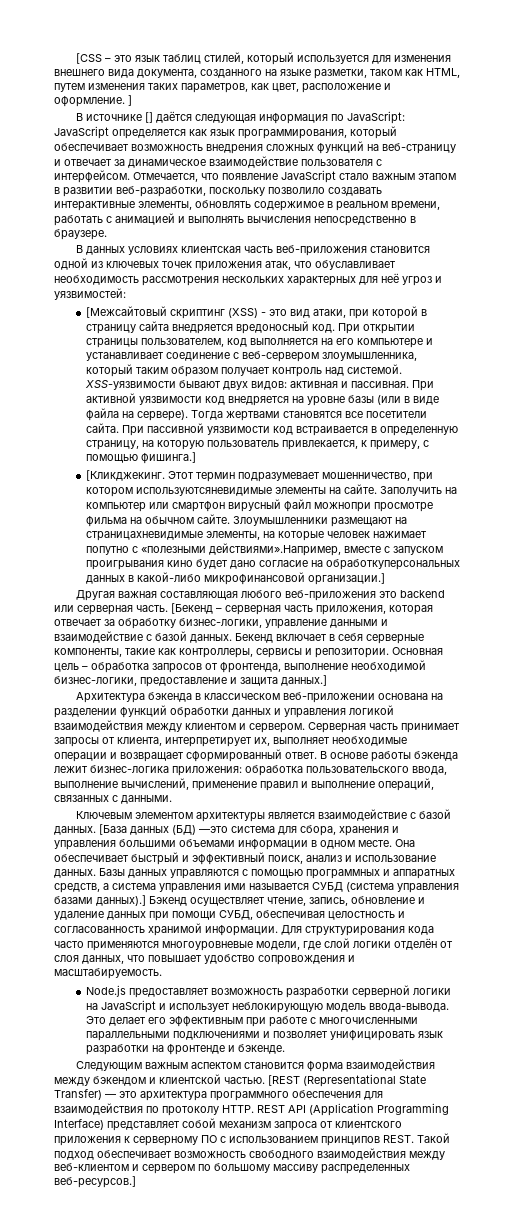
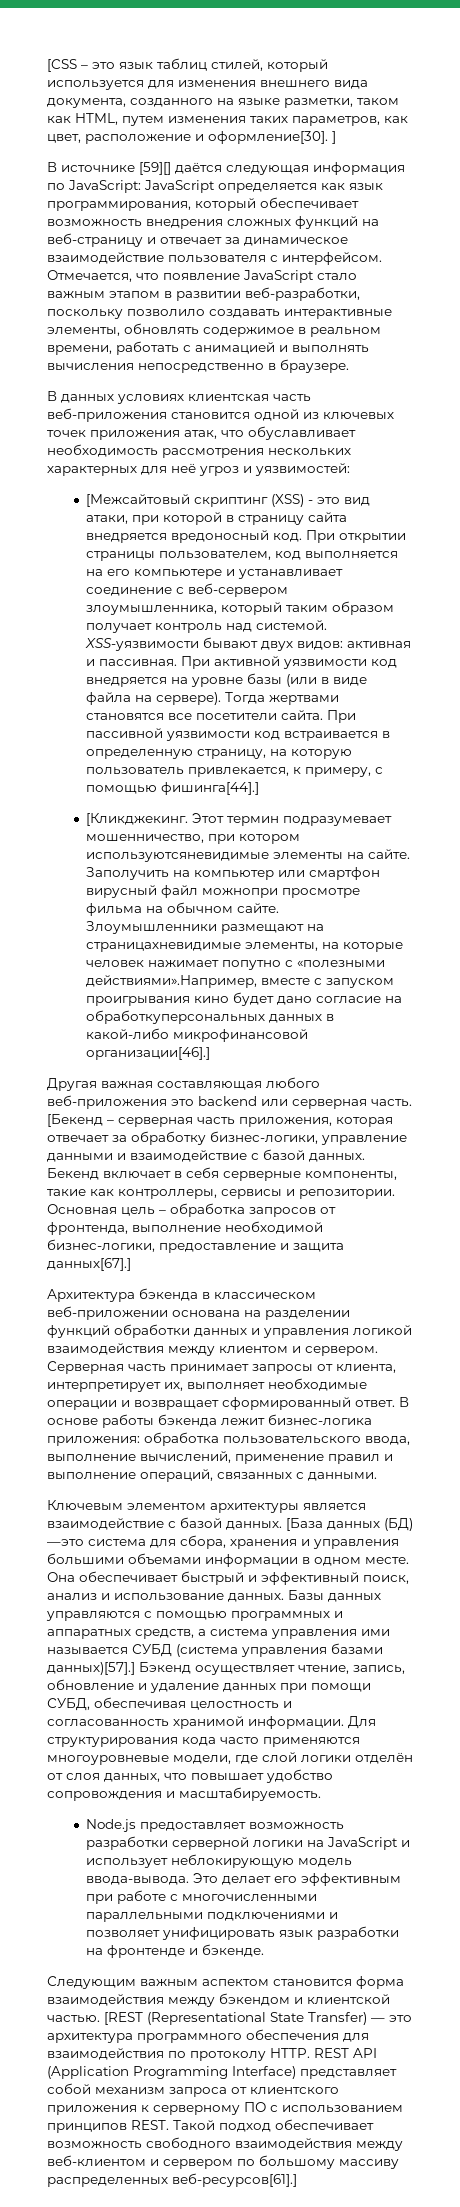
- [CSS – это язык таблиц стилей, который используется для изменения внешнего вида документа, созданного на языке разметки, таком как HTML, путем изменения таких параметров, как цвет, расположение и оформление. ]
+ [CSS – это язык таблиц стилей, который используется для изменения внешнего вида документа, созданного на языке разметки, таком как HTML, путем изменения таких параметров, как цвет, расположение и оформление[30]. ]
- В источнике [] даётся следующая информация по JavaScript: JavaScript определяется как язык программирования, который обеспечивает возможность внедрения сложных функций на веб-страницу и отвечает за динамическое взаимодействие пользователя с интерфейсом.
+ В источнике [59][] даётся следующая информация по JavaScript: JavaScript определяется как язык программирования, который обеспечивает возможность внедрения сложных функций на веб-страницу и отвечает за динамическое взаимодействие пользователя с интерфейсом.
- При пассивной уязвимости код встраивается в определенную страницу, на которую пользователь привлекается, к примеру, с помощью фишинга.]
+ При пассивной уязвимости код встраивается в определенную страницу, на которую пользователь привлекается, к примеру, с помощью фишинга[44].]
- Злоумышленники размещают на страницахневидимые элементы, на которые человек нажимает попутно с «полезными действиями».Например, вместе с запуском проигрывания кино будет дано согласие на обработкуперсональных данных в какой-либо микрофинансовой организации.]
+ Злоумышленники размещают на страницахневидимые элементы, на которые человек нажимает попутно с «полезными действиями».Например, вместе с запуском проигрывания кино будет дано согласие на обработкуперсональных данных в какой-либо микрофинансовой организации[46].]
- Основная цель – обработка запросов от фронтенда, выполнение необходимой бизнес-логики, предоставление и защита данных.]
+ Основная цель – обработка запросов от фронтенда, выполнение необходимой бизнес-логики, предоставление и защита данных[67].]
- Базы данных управляются с помощью программных и аппаратных средств, а система управления ими называется СУБД (система управления базами данных).]
+ Базы данных управляются с помощью программных и аппаратных средств, а система управления ими называется СУБД (система управления базами данных)[57].]
- Такой подход обеспечивает возможность свободного взаимодействия между веб-клиентом и сервером по большому массиву распределенных веб-ресурсов.]
+ Такой подход обеспечивает возможность свободного взаимодействия между веб-клиентом и сервером по большому массиву распределенных веб-ресурсов[61].]

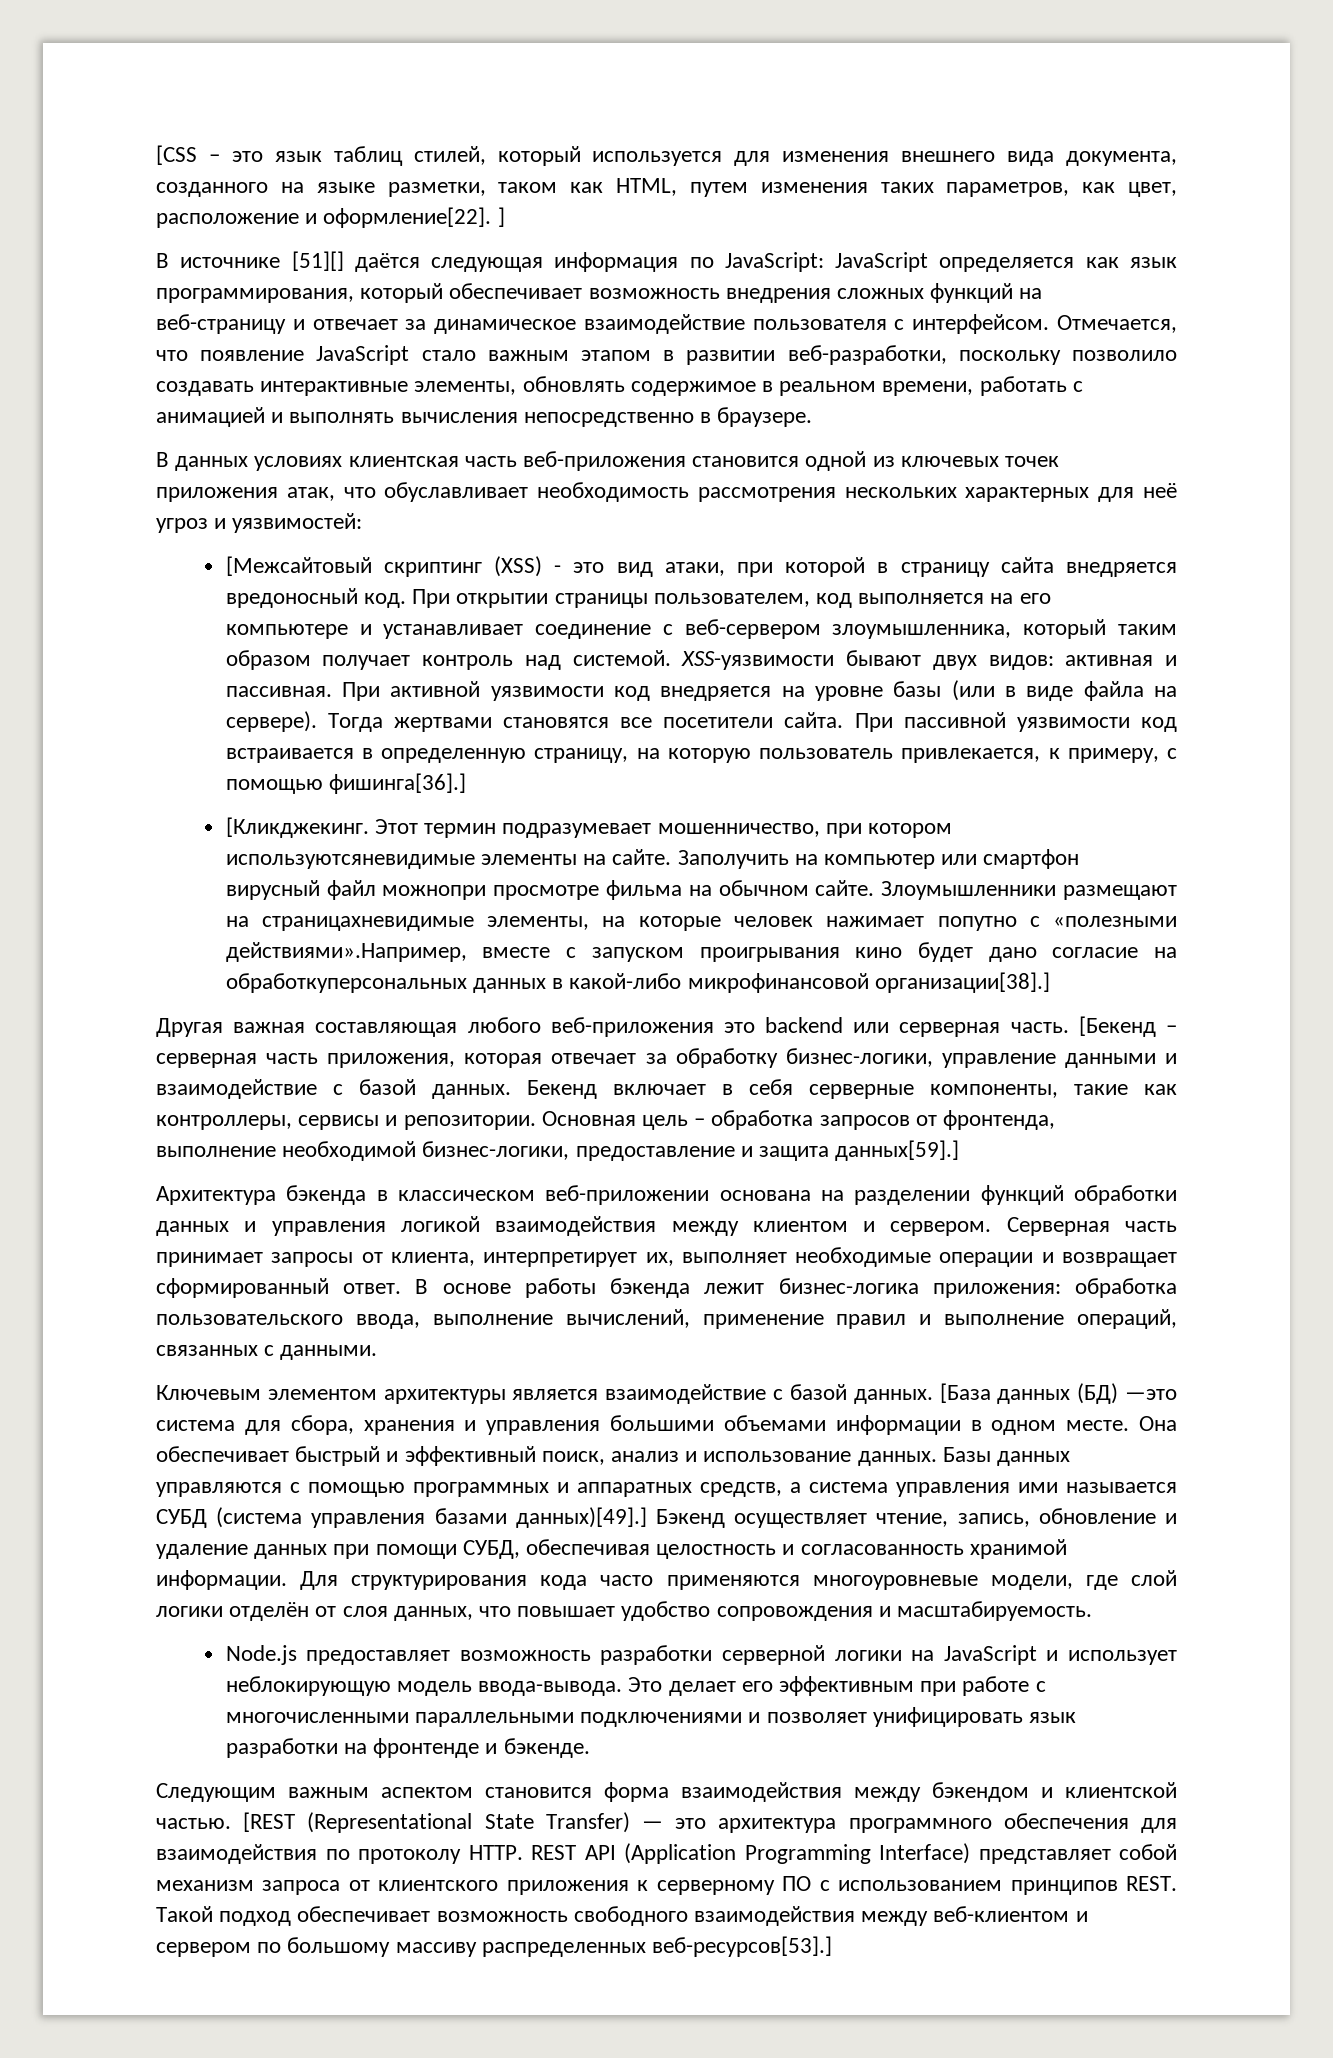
- [CSS – это язык таблиц стилей, который используется для изменения внешнего вида документа, созданного на языке разметки, таком как HTML, путем изменения таких параметров, как цвет, расположение и оформление[30]. ]
+ [CSS – это язык таблиц стилей, который используется для изменения внешнего вида документа, созданного на языке разметки, таком как HTML, путем изменения таких параметров, как цвет, расположение и оформление[22]. ]
- В источнике [59][] даётся следующая информация по JavaScript: JavaScript определяется как язык программирования, который обеспечивает возможность внедрения сложных функций на веб-страницу и отвечает за динамическое взаимодействие пользователя с интерфейсом.
+ В источнике [51][] даётся следующая информация по JavaScript: JavaScript определяется как язык программирования, который обеспечивает возможность внедрения сложных функций на веб-страницу и отвечает за динамическое взаимодействие пользователя с интерфейсом.
- При пассивной уязвимости код встраивается в определенную страницу, на которую пользователь привлекается, к примеру, с помощью фишинга[44].]
+ При пассивной уязвимости код встраивается в определенную страницу, на которую пользователь привлекается, к примеру, с помощью фишинга[36].]
- Злоумышленники размещают на страницахневидимые элементы, на которые человек нажимает попутно с «полезными действиями».Например, вместе с запуском проигрывания кино будет дано согласие на обработкуперсональных данных в какой-либо микрофинансовой организации[46].]
+ Злоумышленники размещают на страницахневидимые элементы, на которые человек нажимает попутно с «полезными действиями».Например, вместе с запуском проигрывания кино будет дано согласие на обработкуперсональных данных в какой-либо микрофинансовой организации[38].]
- Основная цель – обработка запросов от фронтенда, выполнение необходимой бизнес-логики, предоставление и защита данных[67].]
+ Основная цель – обработка запросов от фронтенда, выполнение необходимой бизнес-логики, предоставление и защита данных[59].]
- Базы данных управляются с помощью программных и аппаратных средств, а система управления ими называется СУБД (система управления базами данных)[57].]
+ Базы данных управляются с помощью программных и аппаратных средств, а система управления ими называется СУБД (система управления базами данных)[49].]
- Такой подход обеспечивает возможность свободного взаимодействия между веб-клиентом и сервером по большому массиву распределенных веб-ресурсов[61].]
+ Такой подход обеспечивает возможность свободного взаимодействия между веб-клиентом и сервером по большому массиву распределенных веб-ресурсов[53].]

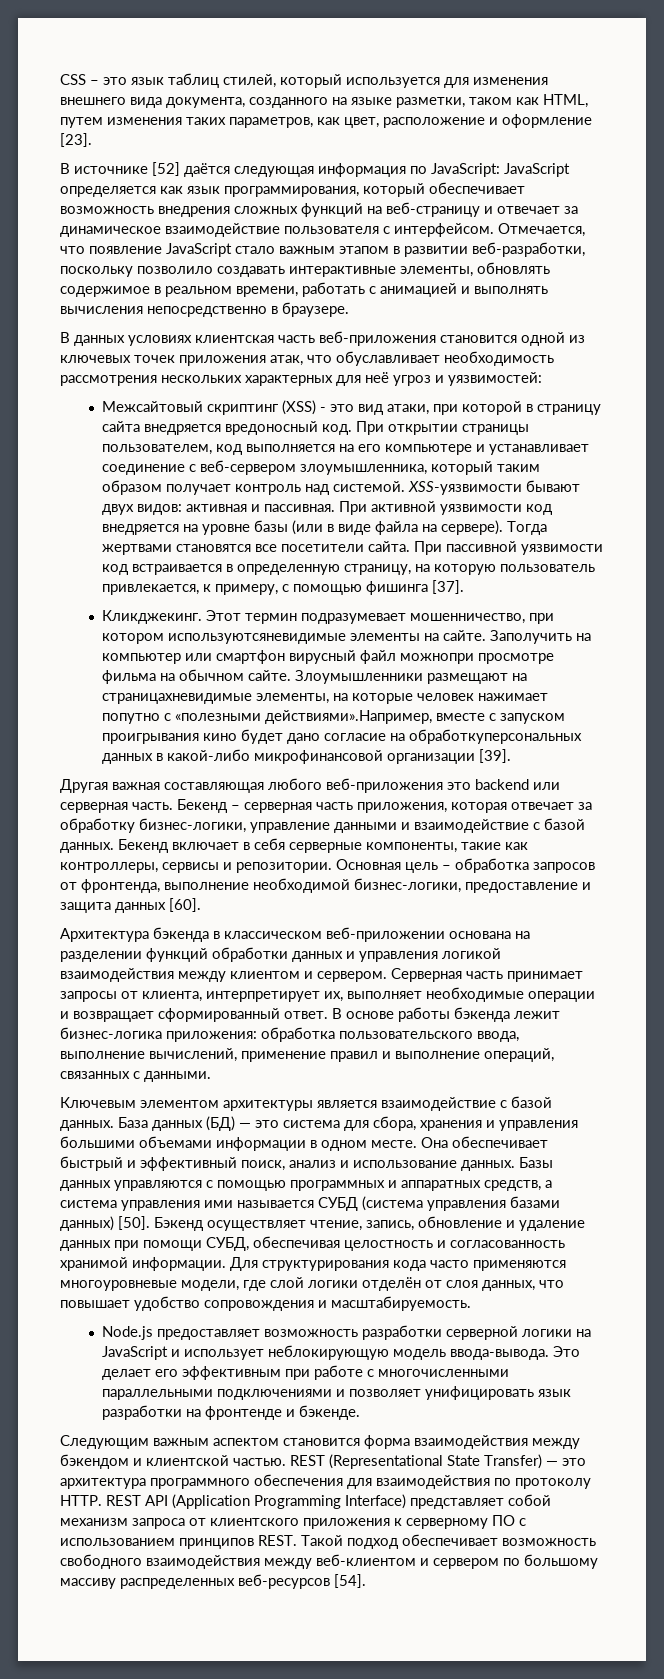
- [CSS – это язык таблиц стилей, который используется для изменения внешнего вида документа, созданного на языке разметки, таком как HTML, путем изменения таких параметров, как цвет, расположение и оформление[22]. ]
+ CSS – это язык таблиц стилей, который используется для изменения внешнего вида документа, созданного на языке разметки, таком как HTML, путем изменения таких параметров, как цвет, расположение и оформление [23].
- В источнике [51][] даётся следующая информация по JavaScript: JavaScript определяется как язык программирования, который обеспечивает возможность внедрения сложных функций на веб-страницу и отвечает за динамическое взаимодействие пользователя с интерфейсом.
+ В источнике [52] даётся следующая информация по JavaScript: JavaScript определяется как язык программирования, который обеспечивает возможность внедрения сложных функций на веб-страницу и отвечает за динамическое взаимодействие пользователя с интерфейсом.
- [Межсайтовый скриптинг (XSS) - это вид атаки, при которой в страницу сайта внедряется вредоносный код.
+ Межсайтовый скриптинг (XSS) - это вид атаки, при которой в страницу сайта внедряется вредоносный код.
- При пассивной уязвимости код встраивается в определенную страницу, на которую пользователь привлекается, к примеру, с помощью фишинга[36].]
- [Кликджекинг.
+ При пассивной уязвимости код встраивается в определенную страницу, на которую пользователь привлекается, к примеру, с помощью фишинга [37].
+ Кликджекинг.
- Злоумышленники размещают на страницахневидимые элементы, на которые человек нажимает попутно с «полезными действиями».Например, вместе с запуском проигрывания кино будет дано согласие на обработкуперсональных данных в какой-либо микрофинансовой организации[38].]
+ Злоумышленники размещают на страницахневидимые элементы, на которые человек нажимает попутно с «полезными действиями».Например, вместе с запуском проигрывания кино будет дано согласие на обработкуперсональных данных в какой-либо микрофинансовой организации [39].
- [Бекенд – серверная часть приложения, которая отвечает за обработку бизнес-логики, управление данными и взаимодействие с базой данных.
+ Бекенд – серверная часть приложения, которая отвечает за обработку бизнес-логики, управление данными и взаимодействие с базой данных.
- Основная цель – обработка запросов от фронтенда, выполнение необходимой бизнес-логики, предоставление и защита данных[59].]
+ Основная цель – обработка запросов от фронтенда, выполнение необходимой бизнес-логики, предоставление и защита данных [60].
- [База данных (БД) —это система для сбора, хранения и управления большими объемами информации в одном месте.
+ База данных (БД) — это система для сбора, хранения и управления большими объемами информации в одном месте.
- Базы данных управляются с помощью программных и аппаратных средств, а система управления ими называется СУБД (система управления базами данных)[49].]
+ Базы данных управляются с помощью программных и аппаратных средств, а система управления ими называется СУБД (система управления базами данных) [50].
- [REST (Representational State Transfer) — это архитектура программного обеспечения для взаимодействия по протоколу HTTP.
+ REST (Representational State Transfer) — это архитектура программного обеспечения для взаимодействия по протоколу HTTP.
- Такой подход обеспечивает возможность свободного взаимодействия между веб-клиентом и сервером по большому массиву распределенных веб-ресурсов[53].]
+ Такой подход обеспечивает возможность свободного взаимодействия между веб-клиентом и сервером по большому массиву распределенных веб-ресурсов [54].

